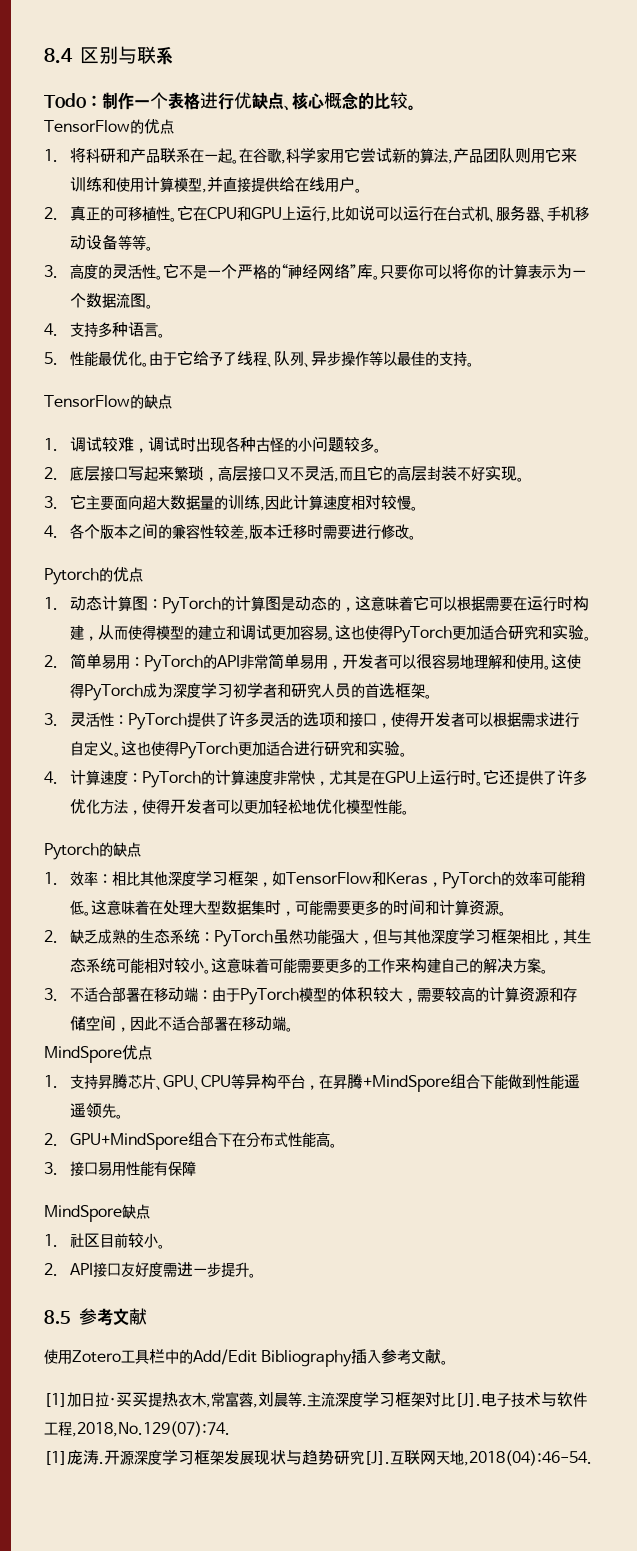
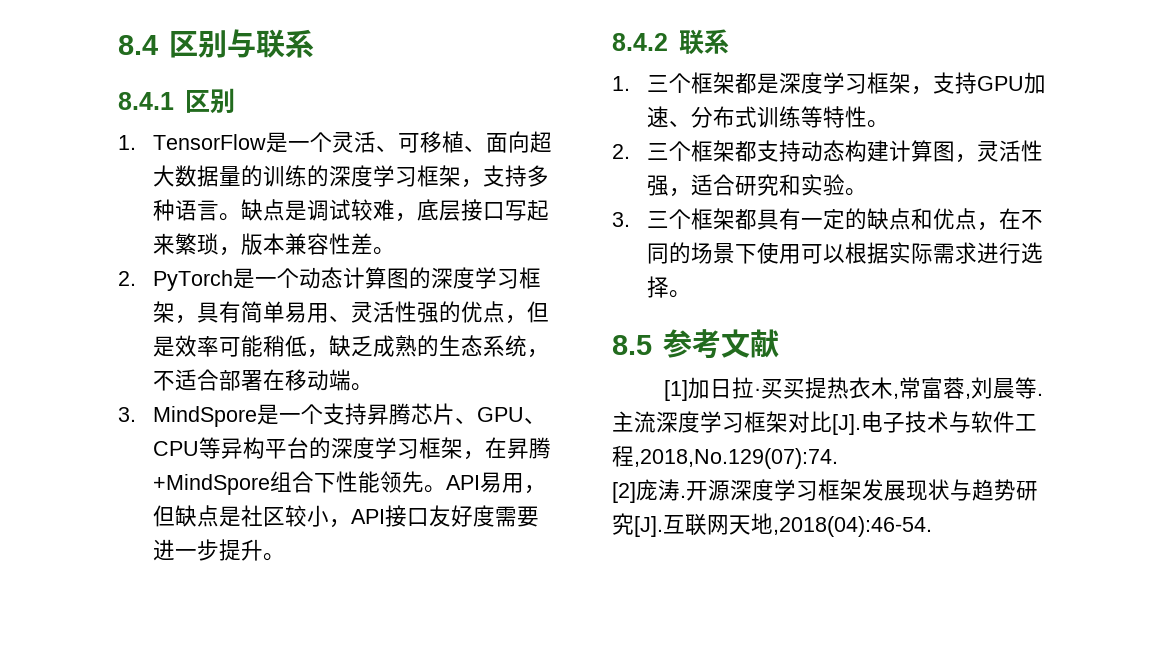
- Todo：制作一个表格进行优缺点、核心概念的比较。
- TensorFlow的优点
- 1.将科研和产品联系在一起。在谷歌,科学家用它尝试新的算法,产品团队则用它来训练和使用计算模型,并直接提供给在线用户。
- 2.真正的可移植性。它在CPU和GPU上运行,比如说可以运行在台式机、服务器、手机移动设备等等。
- 3.高度的灵活性。它不是一个严格的“神经网络”库。只要你可以将你的计算表示为一个数据流图。
- 4.支持多种语言。
- 5.性能最优化。由于它给予了线程、队列、异步操作等以最佳的支持。
- TensorFlow的缺点
- 1.调试较难，调试时出现各种古怪的小问题较多。
- 2.底层接口写起来繁琐，高层接口又不灵活,而且它的高层封装不好实现。
- 3.它主要面向超大数据量的训练,因此计算速度相对较慢。
- 4.各个版本之间的兼容性较差,版本迁移时需要进行修改。
- Pytorch的优点
- 1.动态计算图：PyTorch的计算图是动态的，这意味着它可以根据需要在运行时构建，从而使得模型的建立和调试更加容易。这也使得PyTorch更加适合研究和实验。
- 2.简单易用：PyTorch的API非常简单易用，开发者可以很容易地理解和使用。这使得PyTorch成为深度学习初学者和研究人员的首选框架。
- 3.灵活性：PyTorch提供了许多灵活的选项和接口，使得开发者可以根据需求进行自定义。这也使得PyTorch更加适合进行研究和实验。
- 4.计算速度：PyTorch的计算速度非常快，尤其是在GPU上运行时。它还提供了许多优化方法，使得开发者可以更加轻松地优化模型性能。
- Pytorch的缺点
- 1.效率：相比其他深度学习框架，如TensorFlow和Keras，PyTorch的效率可能稍低。这意味着在处理大型数据集时，可能需要更多的时间和计算资源。
- 2.缺乏成熟的生态系统：PyTorch虽然功能强大，但与其他深度学习框架相比，其生态系统可能相对较小。这意味着可能需要更多的工作来构建自己的解决方案。
- 3.不适合部署在移动端：由于PyTorch模型的体积较大，需要较高的计算资源和存储空间，因此不适合部署在移动端。
+ 8.4.1区别
+ 1. TensorFlow是一个灵活、可移植、面向超大数据量的训练的深度学习框架，支持多种语言。缺点是调试较难，底层接口写起来繁琐，版本兼容性差。
+ 2. PyTorch是一个动态计算图的深度学习框架，具有简单易用、灵活性强的优点，但是效率可能稍低，缺乏成熟的生态系统，不适合部署在移动端。
- MindSpore优点
- 1.支持昇腾芯片、GPU、CPU等异构平台，在昇腾+MindSpore组合下能做到性能遥遥领先。
- 2. GPU+MindSpore组合下在分布式性能高。
- 3.接口易用性能有保障
- MindSpore缺点
- 1.社区目前较小。
- 2. API接口友好度需进一步提升。
+ 3. MindSpore是一个支持昇腾芯片、GPU、CPU等异构平台的深度学习框架，在昇腾+MindSpore组合下性能领先。API易用，但缺点是社区较小，API接口友好度需要进一步提升。
+ 8.4.2联系
+ 1.三个框架都是深度学习框架，支持GPU加速、分布式训练等特性。
+ 2.三个框架都支持动态构建计算图，灵活性强，适合研究和实验。
+ 3.三个框架都具有一定的缺点和优点，在不同的场景下使用可以根据实际需求进行选择。
  8.5参考文献
- 使用Zotero工具栏中的Add/Edit Bibliography插入参考文献。
- [1]庞涛.
+ [2]庞涛.

